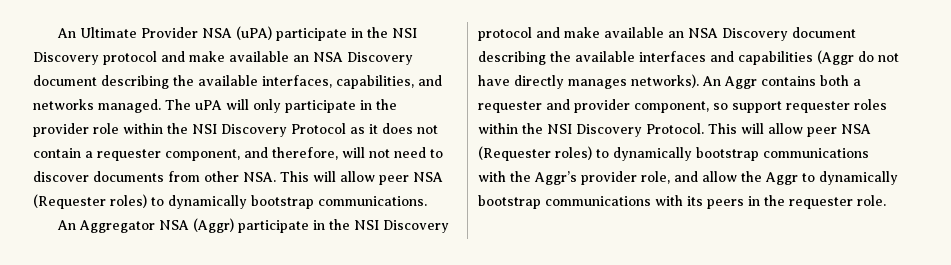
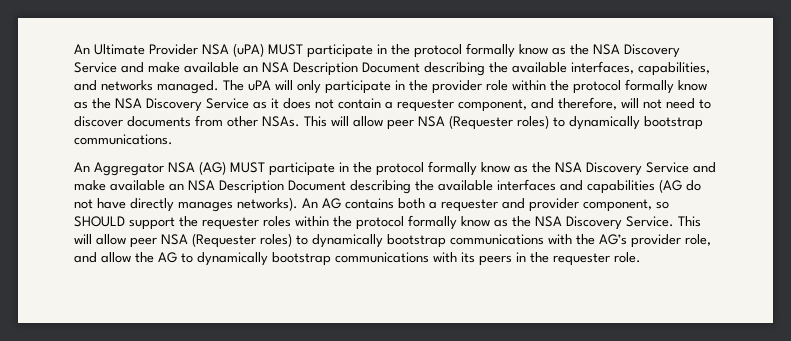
- An Ultimate Provider NSA (uPA) participate in the NSI Discovery protocol and make available an NSA Discovery document describing the available interfaces, capabilities, and networks managed.
+ An Ultimate Provider NSA (uPA) MUST participate in the protocol formally know as the NSA Discovery Service and make available an NSA Description Document describing the available interfaces, capabilities, and networks managed.
- The uPA will only participate in the provider role within the NSI Discovery Protocol as it does not contain a requester component, and therefore, will not need to discover documents from other NSA. This will allow peer NSA (Requester roles) to dynamically bootstrap communications.
+ The uPA will only participate in the provider role within the protocol formally know as the NSA Discovery Service as it does not contain a requester component, and therefore, will not need to discover documents from other NSAs. This will allow peer NSA (Requester roles) to dynamically bootstrap communications.
- An Aggregator NSA (Aggr) participate in the NSI Discovery protocol and make available an NSA Discovery document describing the available interfaces and capabilities (Aggr do not have directly manages networks).
+ An Aggregator NSA (AG) MUST participate in the protocol formally know as the NSA Discovery Service and make available an NSA Description Document describing the available interfaces and capabilities (AG do not have directly manages networks).
- An Aggr contains both a requester and provider component, so support requester roles within the NSI Discovery Protocol.
+ An AG contains both a requester and provider component, so SHOULD support the requester roles within the protocol formally know as the NSA Discovery Service.
- This will allow peer NSA (Requester roles) to dynamically bootstrap communications with the Aggr’s provider role, and allow the Aggr to dynamically bootstrap communications with its peers in the requester role.
+ This will allow peer NSA (Requester roles) to dynamically bootstrap communications with the AG’s provider role, and allow the AG to dynamically bootstrap communications with its peers in the requester role.

